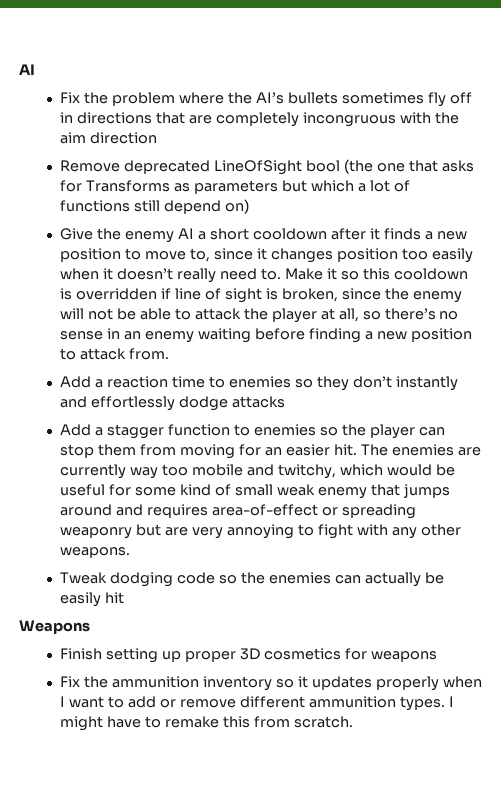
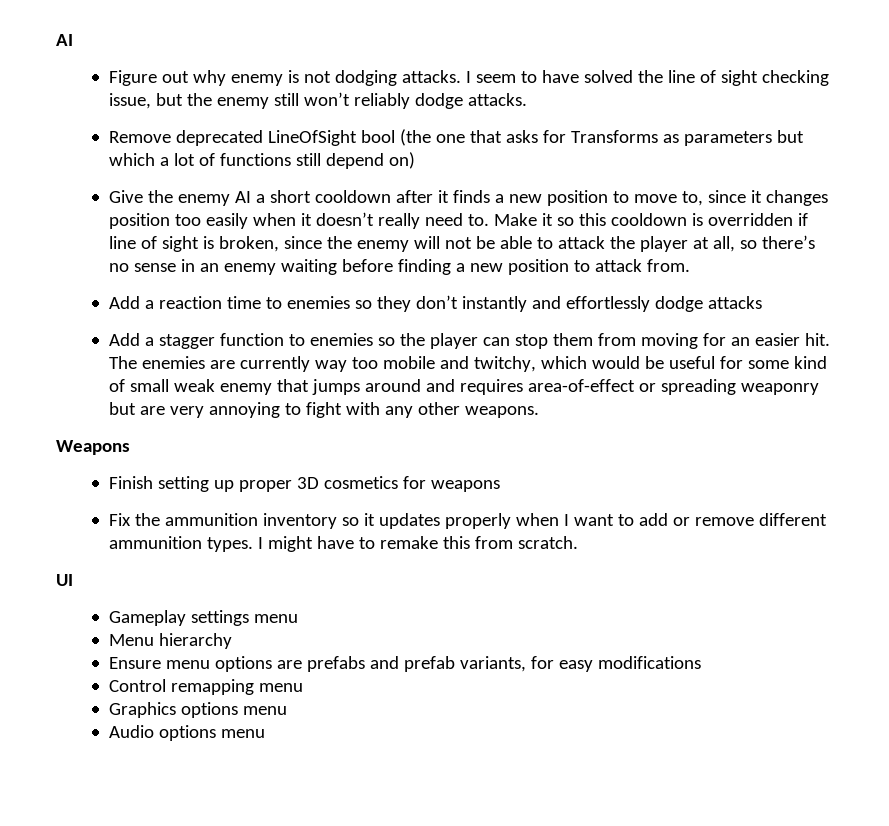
- Fix the problem where the AI’s bullets sometimes fly off in directions that are completely incongruous with the aim direction
+ Figure out why enemy is not dodging attacks. I seem to have solved the line of sight checking issue, but the enemy still won’t reliably dodge attacks.
- Tweak dodging code so the enemies can actually be easily hit
+ UI
+ Gameplay settings menu
+ Menu hierarchy
+ Ensure menu options are prefabs and prefab variants, for easy modifications
+ Control remapping menu
+ Graphics options menu
+ Audio options menu

